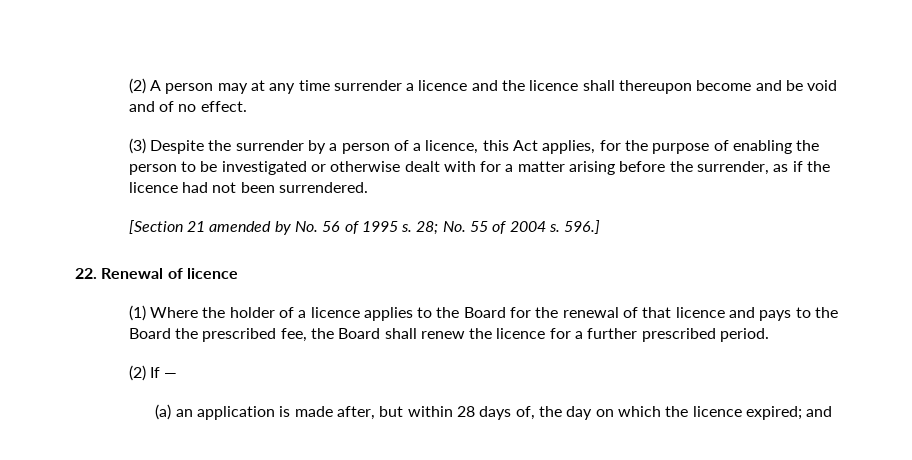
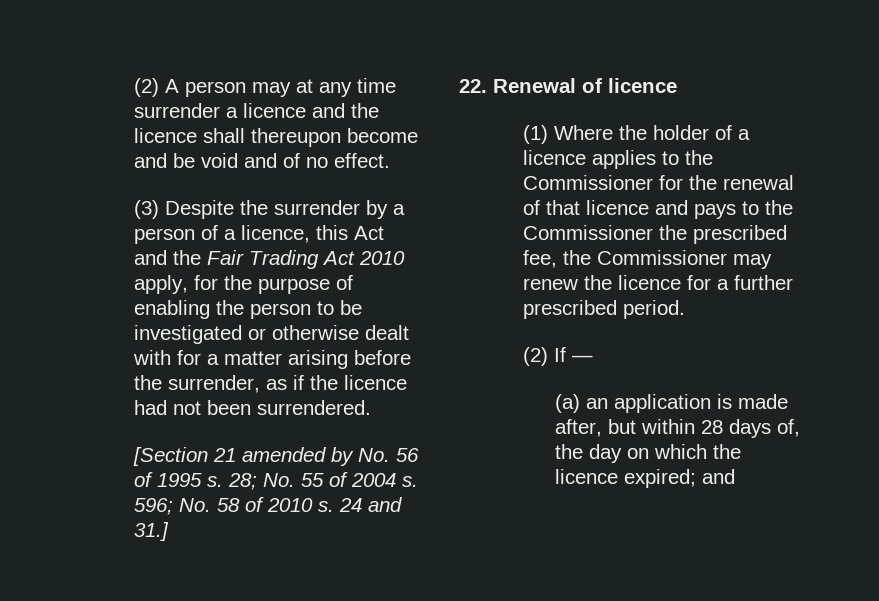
- (3) Despite the surrender by a person of a licence, this Act applies, for the purpose of enabling the person to be investigated or otherwise dealt with for a matter arising before the surrender, as if the licence had not been surrendered.
+ (3) Despite the surrender by a person of a licence, this Act and the Fair Trading Act 2010 apply, for the purpose of enabling the person to be investigated or otherwise dealt with for a matter arising before the surrender, as if the licence had not been surrendered.
- 596.]
+ 596; No. 58 of 2010 s. 24 and 31.]
- (1) Where the holder of a licence applies to the Board for the renewal of that licence and pays to the Board the prescribed fee, the Board shall renew the licence for a further prescribed period.
+ (1) Where the holder of a licence applies to the Commissioner for the renewal of that licence and pays to the Commissioner the prescribed fee, the Commissioner may renew the licence for a further prescribed period.

